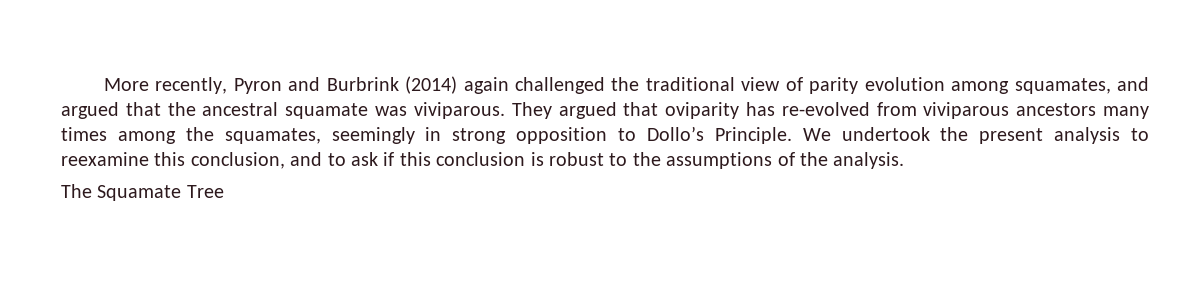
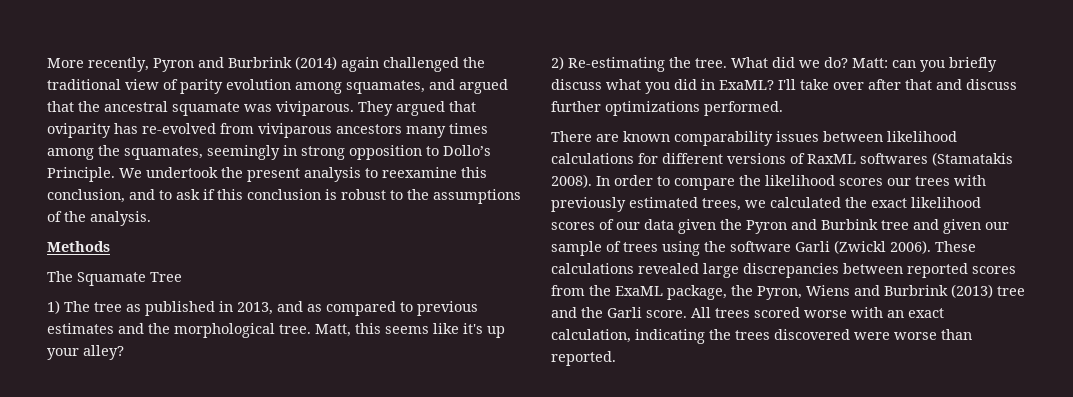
+ Methods
+ 1) The tree as published in 2013, and as compared to previous estimates and the morphological tree. Matt, this seems like it's up your alley?
+ 2) Re-estimating the tree. What did we do? Matt: can you briefly discuss what you did in ExaML? I'll take over after that and discuss further optimizations performed.
+ There are known comparability issues between likelihood calculations for different versions of RaxML softwares (Stamatakis 2008). In order to compare the likelihood scores our trees with previously estimated trees, we calculated the exact likelihood scores of our data given the Pyron and Burbink tree and given our sample of trees using the software Garli (Zwickl 2006). These calculations revealed large discrepancies between reported scores from the ExaML package, the Pyron, Wiens and Burbrink (2013) tree and the Garli score. All trees scored worse with an exact calculation, indicating the trees discovered were worse than reported.

